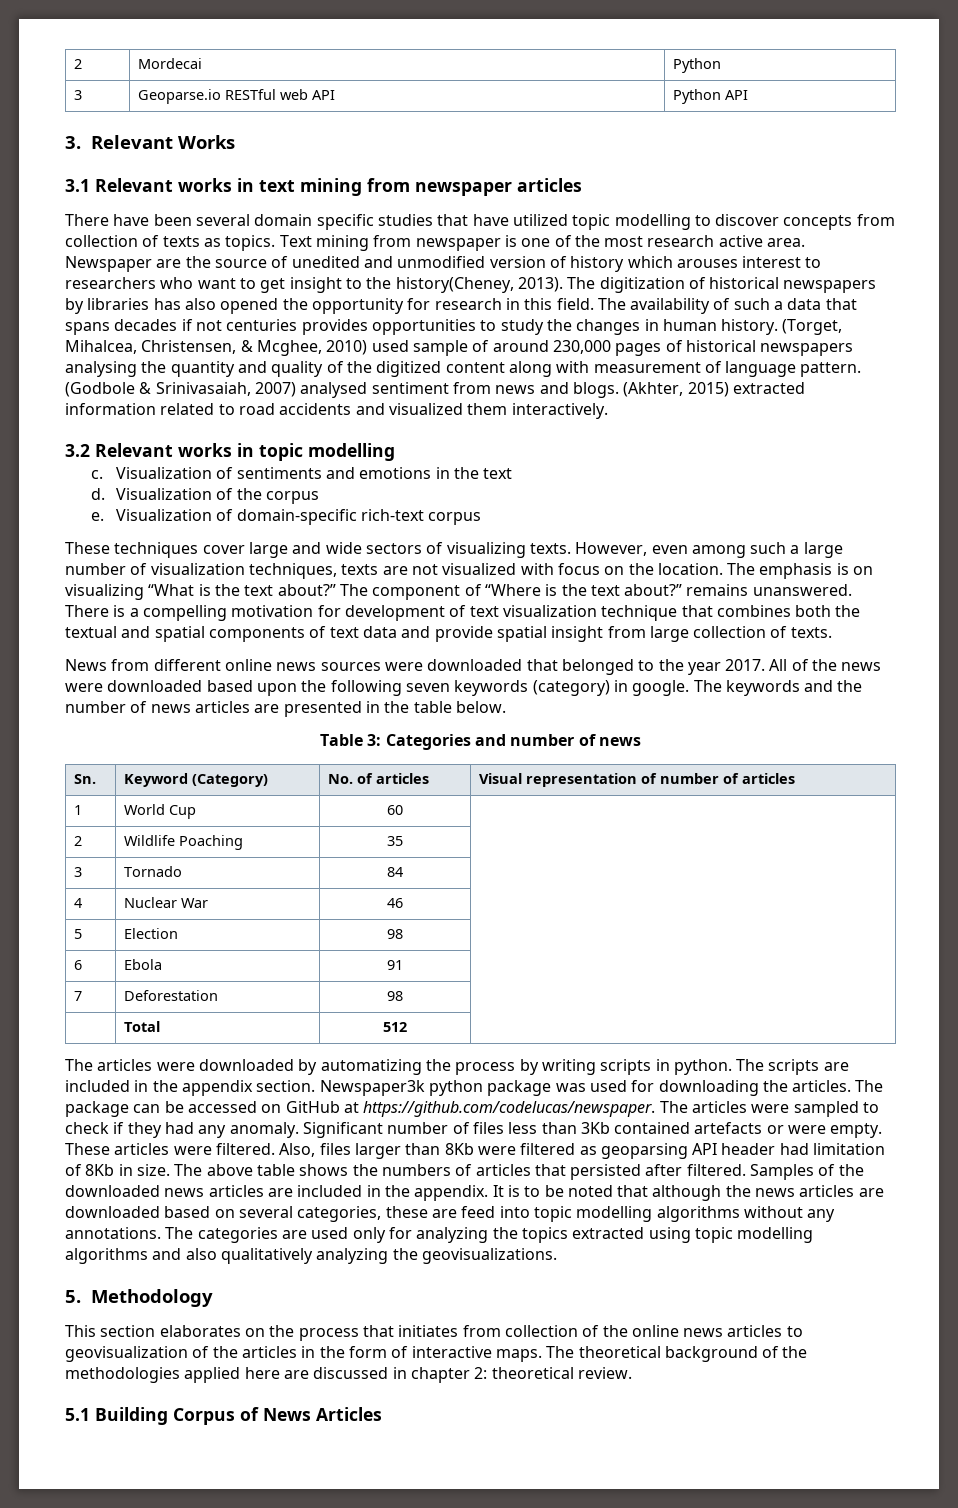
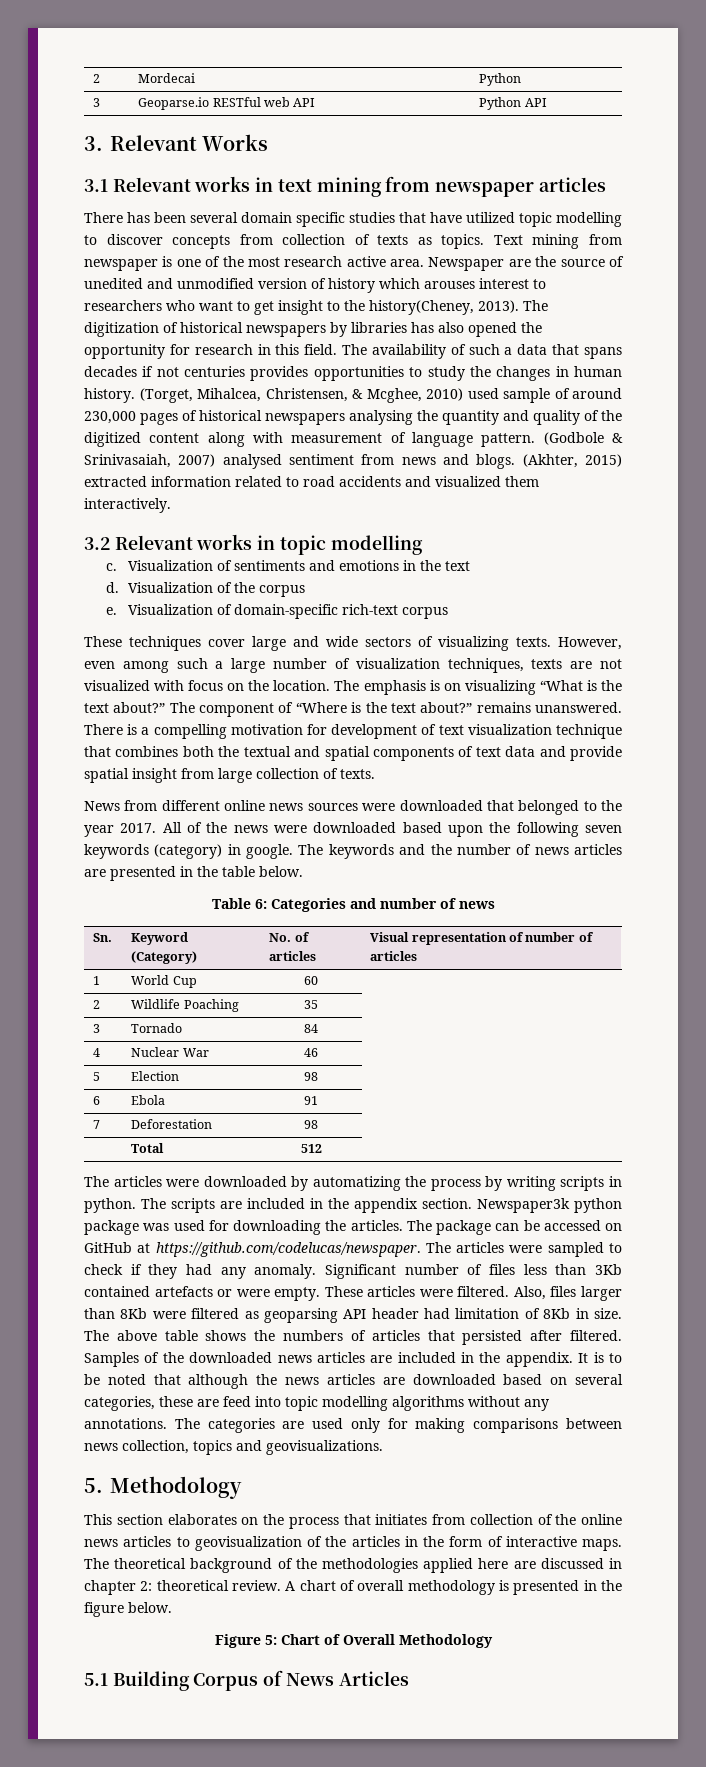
- There have been several domain specific studies that have utilized topic modelling to discover concepts from collection of texts as topics.
+ There has been several domain specific studies that have utilized topic modelling to discover concepts from collection of texts as topics.
- Table 3: Categories and number of news
+ Table 6: Categories and number of news
- The categories are used only for analyzing the topics extracted using topic modelling algorithms and also qualitatively analyzing the geovisualizations.
+ The categories are used only for making comparisons between news collection, topics and geovisualizations.
+ A chart of overall methodology is presented in the figure below.
+ Figure 5: Chart of Overall Methodology

